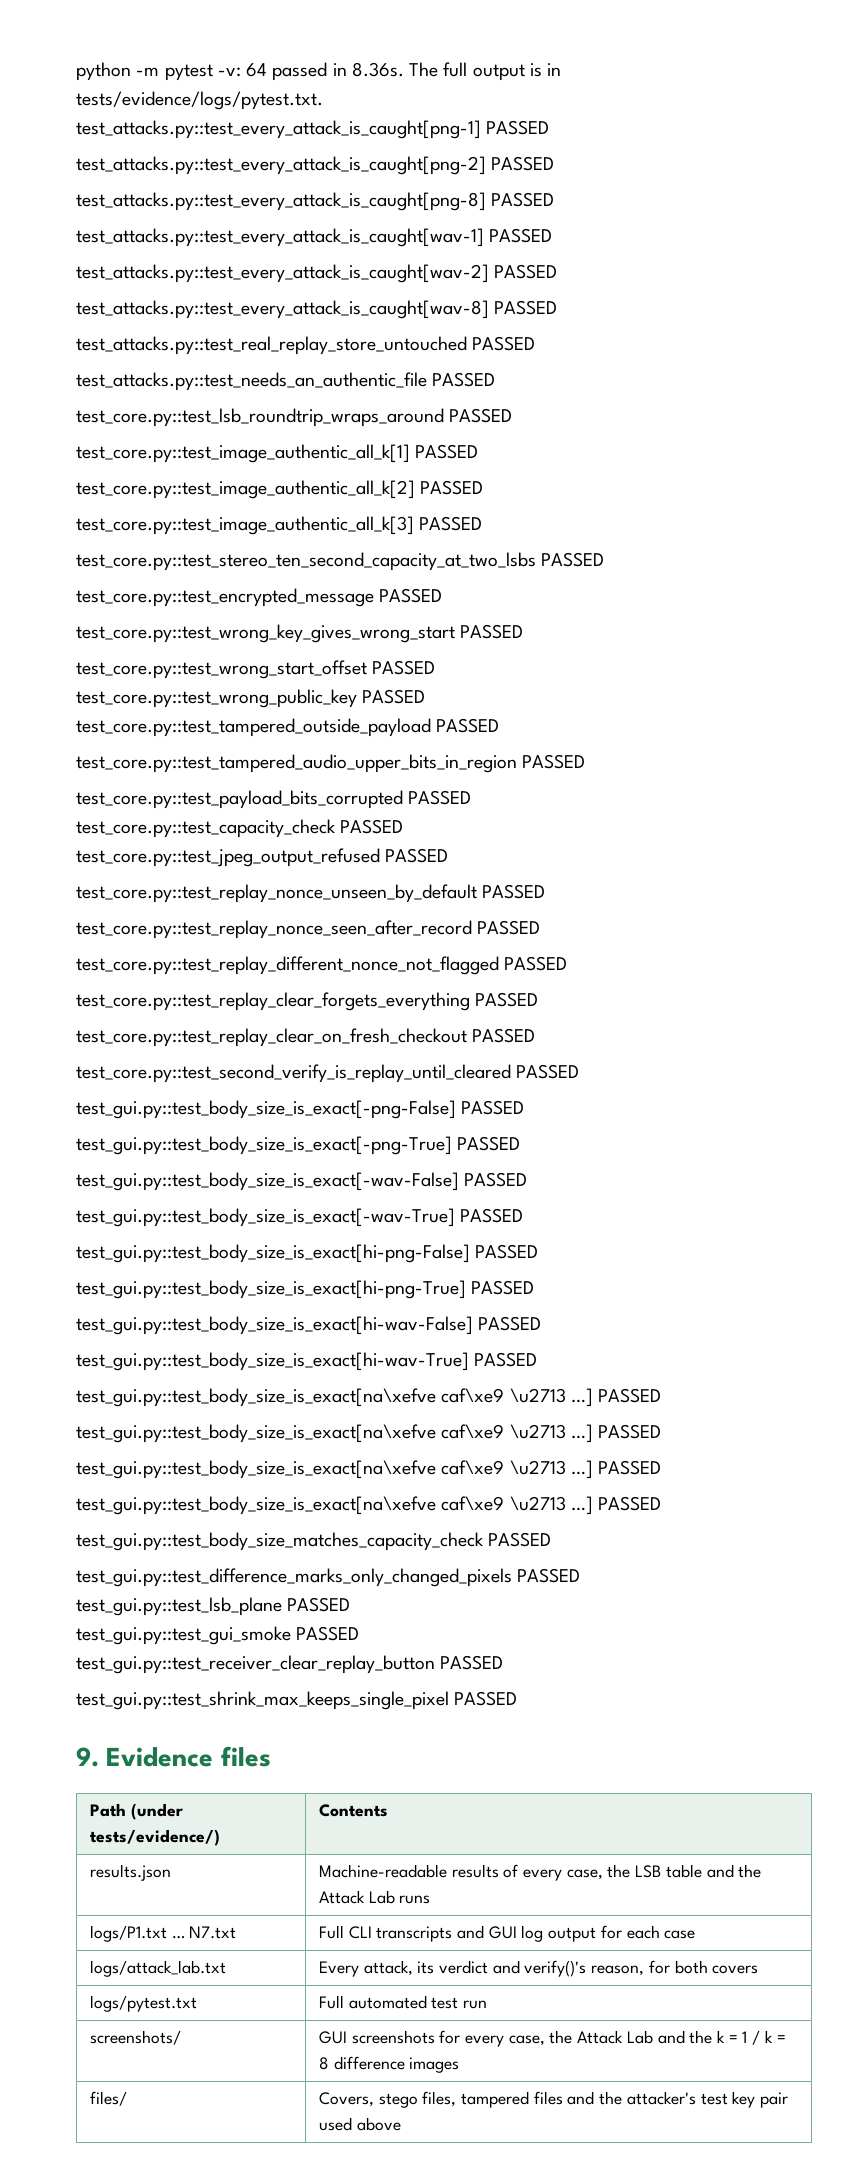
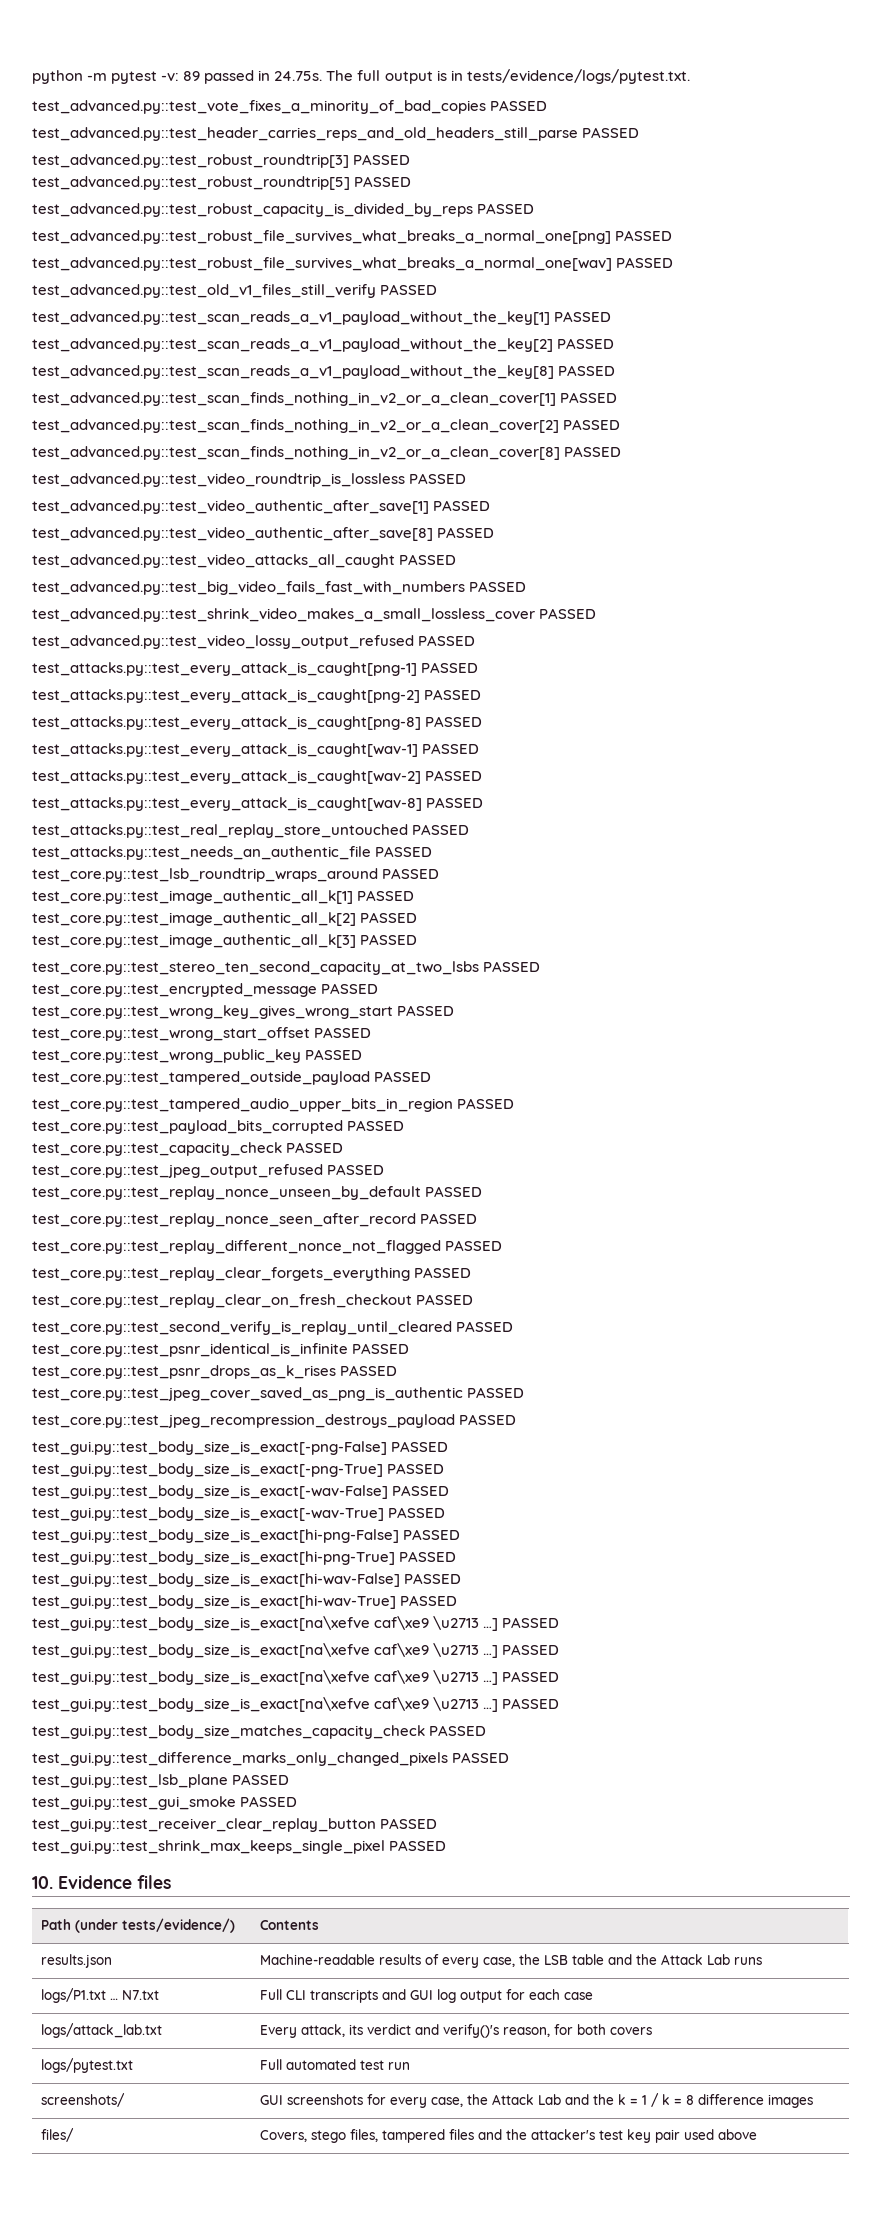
- python -m pytest -v: 64 passed in 8.36s. The full output is in tests/evidence/logs/pytest.txt.
+ python -m pytest -v: 89 passed in 24.75s. The full output is in tests/evidence/logs/pytest.txt.
+ test_advanced.py::test_vote_fixes_a_minority_of_bad_copies PASSED
+ test_advanced.py::test_header_carries_reps_and_old_headers_still_parse PASSED
+ test_advanced.py::test_robust_roundtrip[3] PASSED
+ test_advanced.py::test_robust_roundtrip[5] PASSED
+ test_advanced.py::test_robust_capacity_is_divided_by_reps PASSED
+ test_advanced.py::test_robust_file_survives_what_breaks_a_normal_one[png] PASSED
+ test_advanced.py::test_robust_file_survives_what_breaks_a_normal_one[wav] PASSED
+ test_advanced.py::test_old_v1_files_still_verify PASSED
+ test_advanced.py::test_scan_reads_a_v1_payload_without_the_key[1] PASSED
+ test_advanced.py::test_scan_reads_a_v1_payload_without_the_key[2] PASSED
+ test_advanced.py::test_scan_reads_a_v1_payload_without_the_key[8] PASSED
+ test_advanced.py::test_scan_finds_nothing_in_v2_or_a_clean_cover[1] PASSED
+ test_advanced.py::test_scan_finds_nothing_in_v2_or_a_clean_cover[2] PASSED
+ test_advanced.py::test_scan_finds_nothing_in_v2_or_a_clean_cover[8] PASSED
+ test_advanced.py::test_video_roundtrip_is_lossless PASSED
+ test_advanced.py::test_video_authentic_after_save[1] PASSED
+ test_advanced.py::test_video_authentic_after_save[8] PASSED
+ test_advanced.py::test_video_attacks_all_caught PASSED
+ test_advanced.py::test_big_video_fails_fast_with_numbers PASSED
+ test_advanced.py::test_shrink_video_makes_a_small_lossless_cover PASSED
+ test_advanced.py::test_video_lossy_output_refused PASSED
+ test_core.py::test_psnr_identical_is_infinite PASSED
+ test_core.py::test_psnr_drops_as_k_rises PASSED
+ test_core.py::test_jpeg_cover_saved_as_png_is_authentic PASSED
+ test_core.py::test_jpeg_recompression_destroys_payload PASSED
- 9. Evidence files
+ 10. Evidence files

